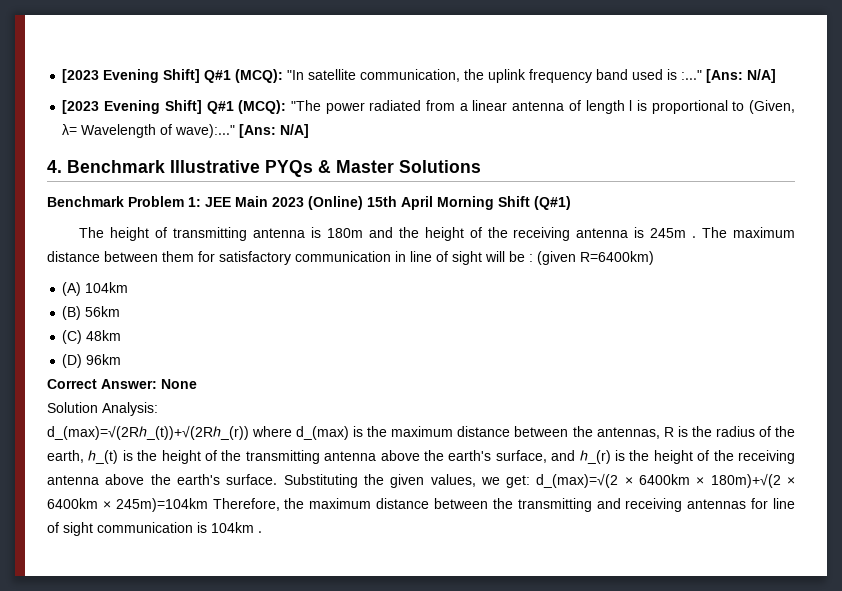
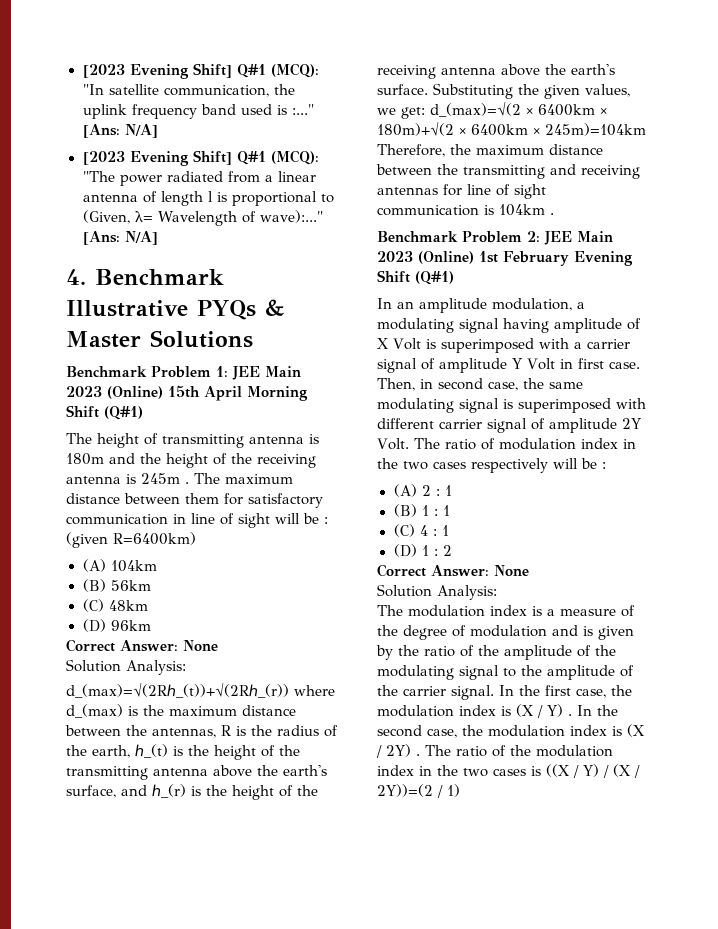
+ Benchmark Problem 2: JEE Main 2023 (Online) 1st February Evening Shift (Q#1)
+ In an amplitude modulation, a modulating signal having amplitude of X Volt is superimposed with a carrier signal of amplitude Y Volt in first case. Then, in second case, the same modulating signal is superimposed with different carrier signal of amplitude 2Y Volt. The ratio of modulation index in the two cases respectively will be :
+ (A) 2 : 1
+ (B) 1 : 1
+ (C) 4 : 1
+ (D) 1 : 2
+ Correct Answer: None
+ Solution Analysis:
+ The modulation index is a measure of the degree of modulation and is given by the ratio of the amplitude of the modulating signal to the amplitude of the carrier signal. In the first case, the modulation index is (X / Y) . In the second case, the modulation index is (X / 2Y) . The ratio of the modulation index in the two cases is ((X / Y) / (X / 2Y))=(2 / 1)

